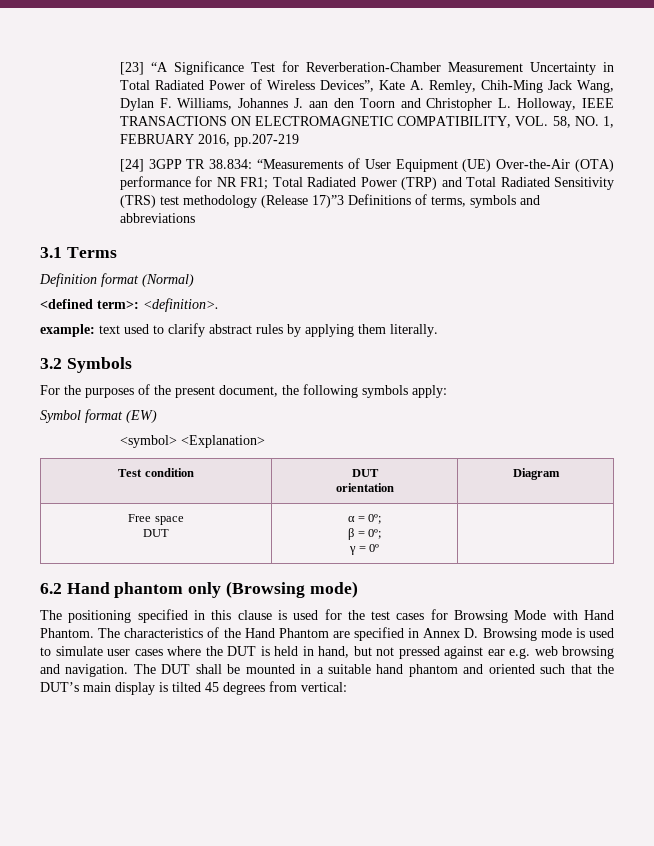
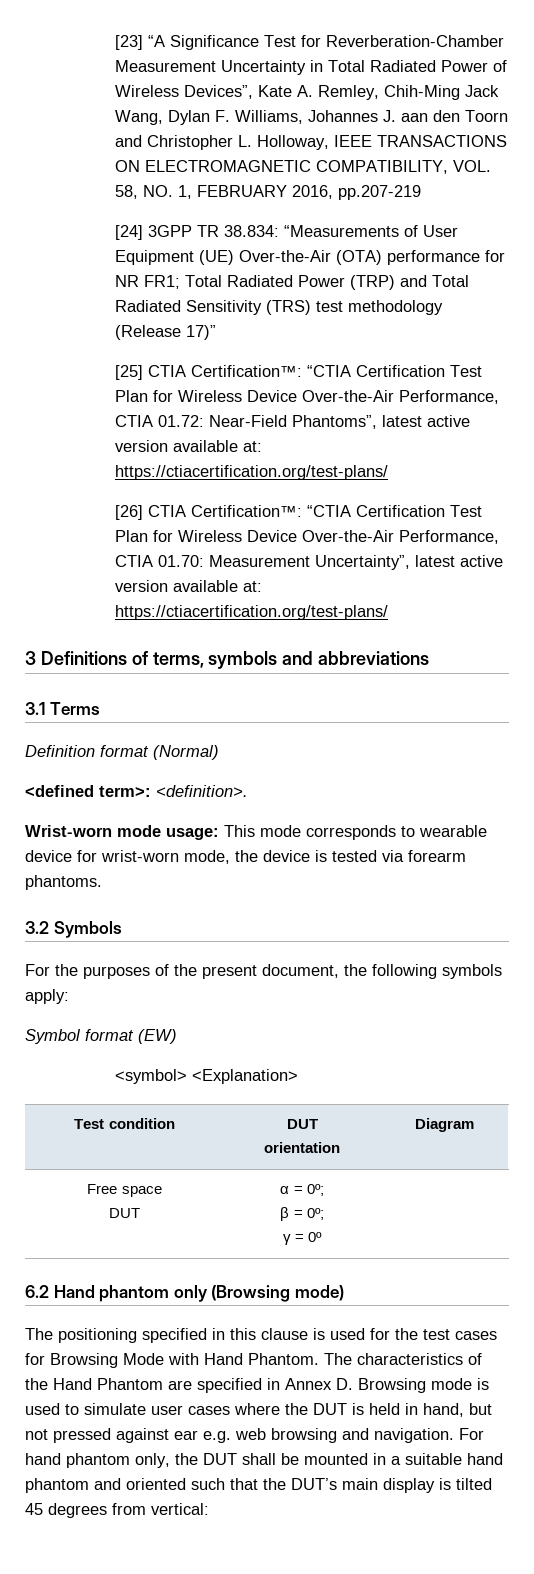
- [24] 3GPP TR 38.834: “Measurements of User Equipment (UE) Over-the-Air (OTA) performance for NR FR1; Total Radiated Power (TRP) and Total Radiated Sensitivity (TRS) test methodology (Release 17)”3 Definitions of terms, symbols and abbreviations
+ [24] 3GPP TR 38.834: “Measurements of User Equipment (UE) Over-the-Air (OTA) performance for NR FR1; Total Radiated Power (TRP) and Total Radiated Sensitivity (TRS) test methodology (Release 17)”
+ [25] CTIA Certification™: “CTIA Certification Test Plan for Wireless Device Over-the-Air Performance, CTIA 01.72: Near-Field Phantoms”, latest active version available at: https://ctiacertification.org/test-plans/
+ [26] CTIA Certification™: “CTIA Certification Test Plan for Wireless Device Over-the-Air Performance, CTIA 01.70: Measurement Uncertainty”, latest active version available at: https://ctiacertification.org/test-plans/
+ 3 Definitions of terms, symbols and abbreviations
- example: text used to clarify abstract rules by applying them literally.
+ Wrist-worn mode usage: This mode corresponds to wearable device for wrist-worn mode, the device is tested via forearm phantoms.
- The DUT shall be mounted in a suitable hand phantom and oriented such that the DUT’s main display is tilted 45 degrees from vertical:
+ For hand phantom only, the DUT shall be mounted in a suitable hand phantom and oriented such that the DUT’s main display is tilted 45 degrees from vertical:

